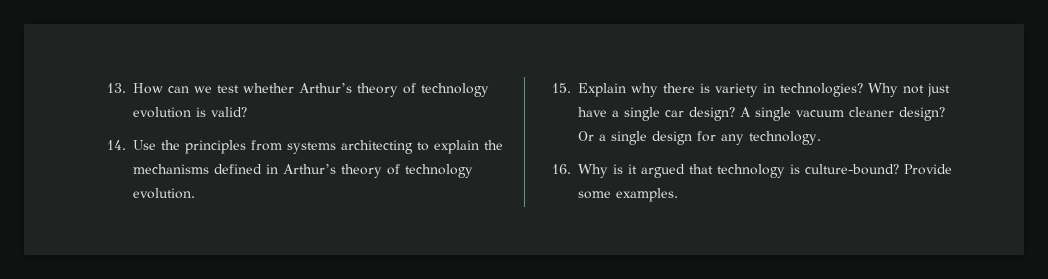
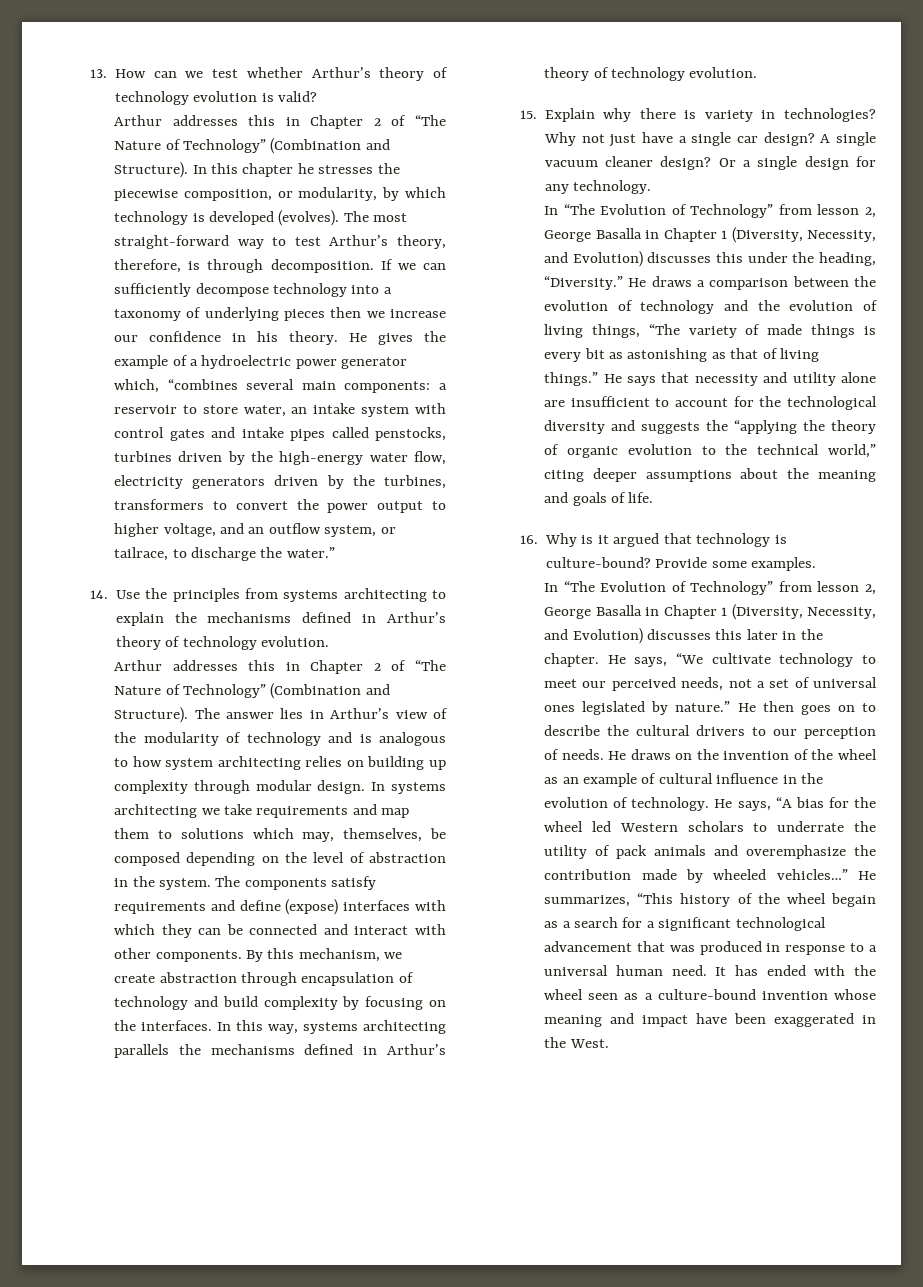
+ Arthur addresses this in Chapter 2 of “The Nature of Technology” (Combination and Structure). In this chapter he stresses the piecewise composition, or modularity, by which technology is developed (evolves). The most straight-forward way to test Arthur’s theory, therefore, is through decomposition. If we can sufficiently decompose technology into a taxonomy of underlying pieces then we increase our confidence in his theory. He gives the example of a hydroelectric power generator which, “combines several main components: a reservoir to store water, an intake system with control gates and intake pipes called penstocks, turbines driven by the high-energy water flow, electricity generators driven by the turbines, transformers to convert the power output to higher voltage, and an outflow system, or tailrace, to discharge the water.”
+ Arthur addresses this in Chapter 2 of “The Nature of Technology” (Combination and Structure). The answer lies in Arthur’s view of the modularity of technology and is analogous to how system architecting relies on building up complexity through modular design. In systems architecting we take requirements and map them to solutions which may, themselves, be composed depending on the level of abstraction in the system. The components satisfy requirements and define (expose) interfaces with which they can be connected and interact with other components. By this mechanism, we create abstraction through encapsulation of technology and build complexity by focusing on the interfaces. In this way, systems architecting parallels the mechanisms defined in Arthur’s theory of technology evolution.
+ In “The Evolution of Technology” from lesson 2, George Basalla in Chapter 1 (Diversity, Necessity, and Evolution) discusses this under the heading, “Diversity.” He draws a comparison between the evolution of technology and the evolution of living things, “The variety of made things is every bit as astonishing as that of living things.” He says that necessity and utility alone are insufficient to account for the technological diversity and suggests the “applying the theory of organic evolution to the technical world,” citing deeper assumptions about the meaning and goals of life.
+ In “The Evolution of Technology” from lesson 2, George Basalla in Chapter 1 (Diversity, Necessity, and Evolution) discusses this later in the chapter. He says, “We cultivate technology to meet our perceived needs, not a set of universal ones legislated by nature.” He then goes on to describe the cultural drivers to our perception of needs. He draws on the invention of the wheel as an example of cultural influence in the evolution of technology. He says, “A bias for the wheel led Western scholars to underrate the utility of pack animals and overemphasize the contribution made by wheeled vehicles…” He summarizes, “This history of the wheel begain as a search for a significant technological advancement that was produced in response to a universal human need. It has ended with the wheel seen as a culture-bound invention whose meaning and impact have been exaggerated in the West.

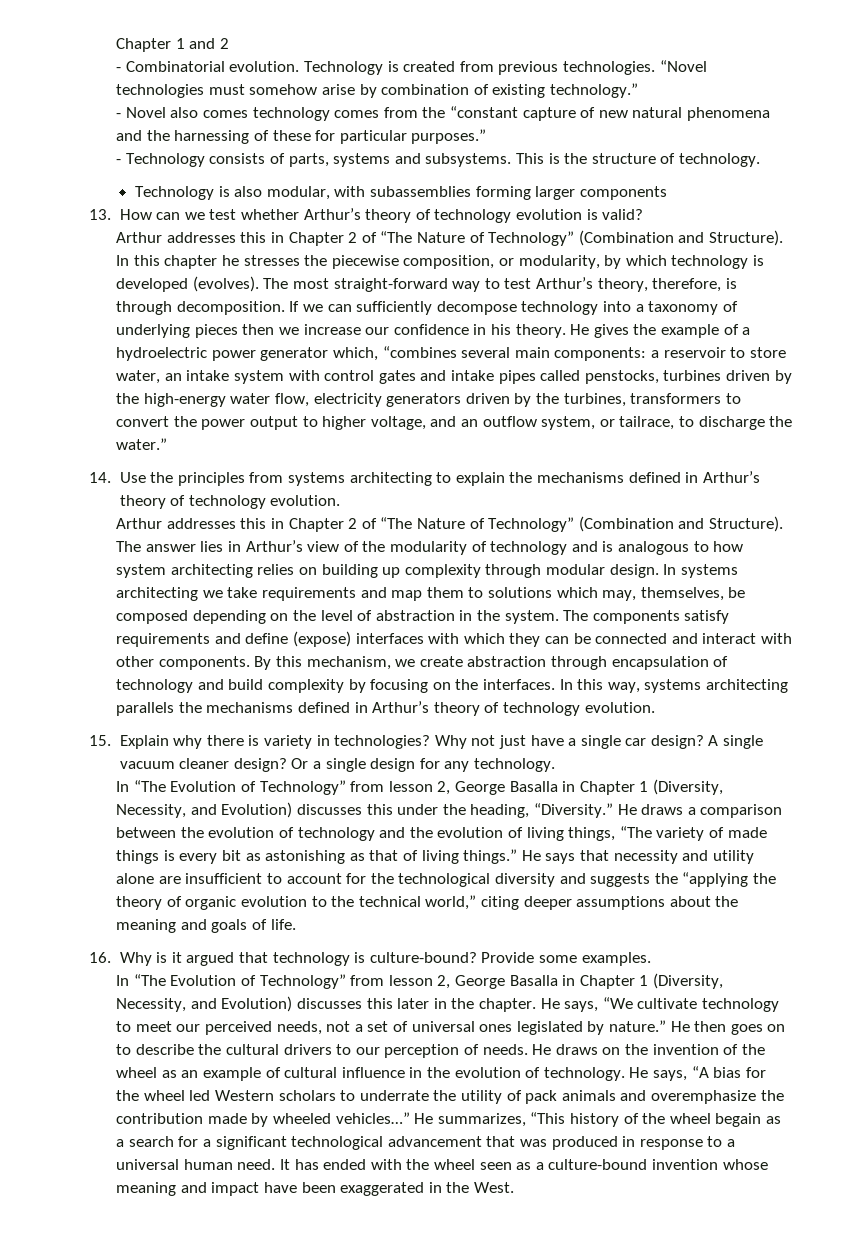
+ Chapter 1 and 2
+ - Combinatorial evolution. Technology is created from previous technologies. “Novel technologies must somehow arise by combination of existing technology.”
+ - Novel also comes technology comes from the “constant capture of new natural phenomena and the harnessing of these for particular purposes.”
+ - Technology consists of parts, systems and subsystems. This is the structure of technology.
+ Technology is also modular, with subassemblies forming larger components

